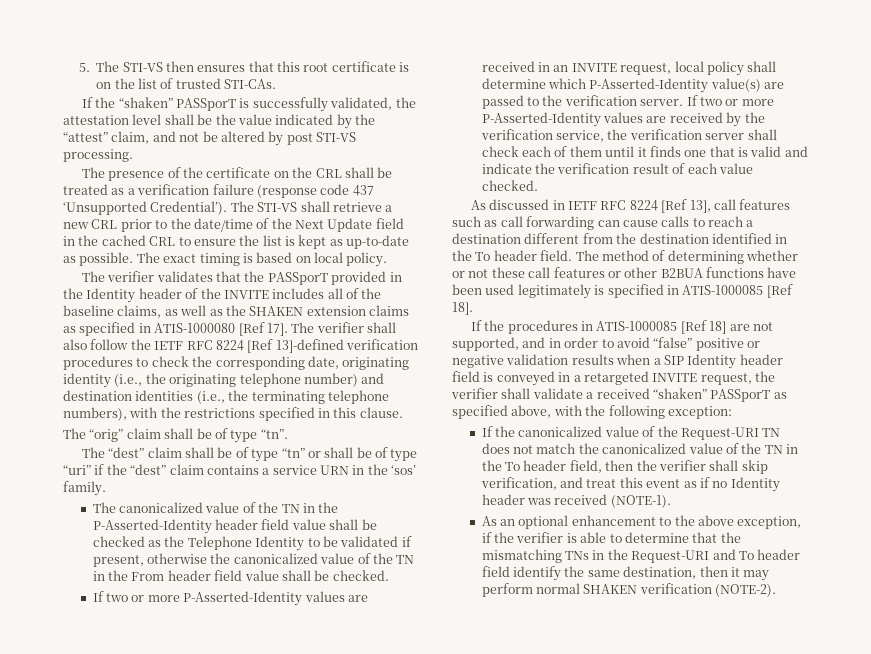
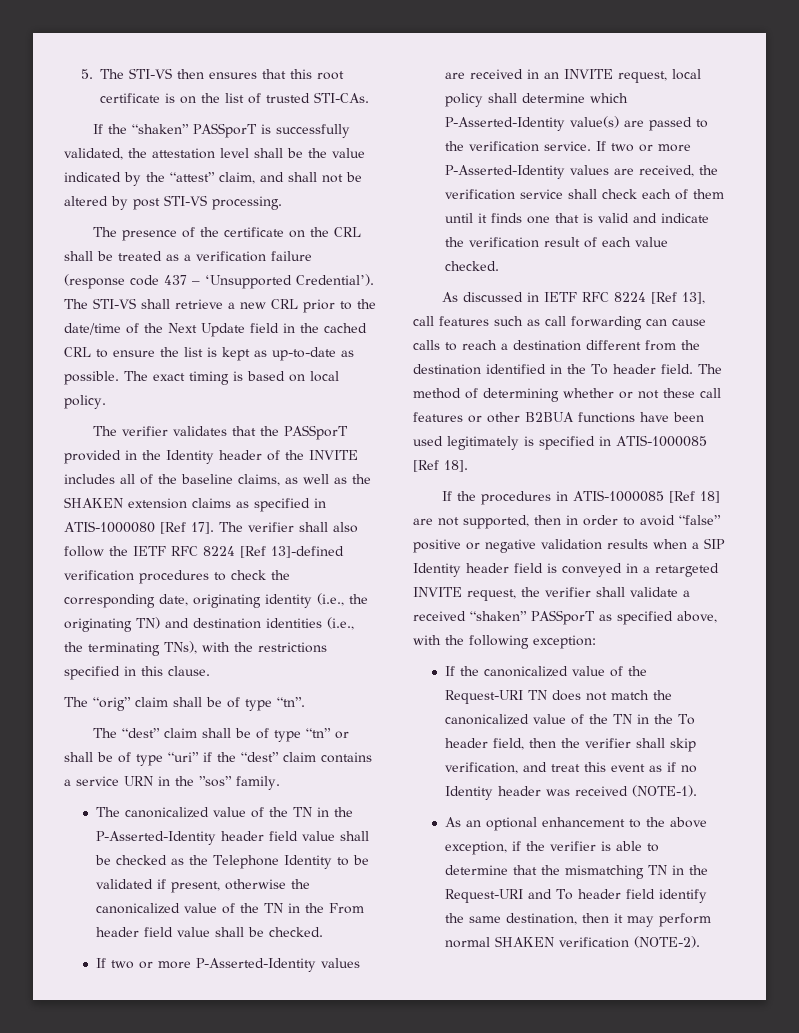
- If the “shaken” PASSporT is successfully validated, the attestation level shall be the value indicated by the “attest” claim, and not be altered by post STI-VS processing.
+ If the “shaken” PASSporT is successfully validated, the attestation level shall be the value indicated by the “attest” claim, and shall not be altered by post STI-VS processing.
- The presence of the certificate on the CRL shall be treated as a verification failure (response code 437 ‘Unsupported Credential’).
+ The presence of the certificate on the CRL shall be treated as a verification failure (response code 437 – ‘Unsupported Credential’).
- The verifier shall also follow the IETF RFC 8224 [Ref 13]-defined verification procedures to check the corresponding date, originating identity (i.e., the originating telephone number) and destination identities (i.e., the terminating telephone numbers), with the restrictions specified in this clause.
+ The verifier shall also follow the IETF RFC 8224 [Ref 13]-defined verification procedures to check the corresponding date, originating identity (i.e., the originating TN) and destination identities (i.e., the terminating TNs), with the restrictions specified in this clause.
- The “dest” claim shall be of type “tn” or shall be of type “uri” if the “dest” claim contains a service URN in the ‘sos’ family.
+ The “dest” claim shall be of type “tn” or shall be of type “uri” if the “dest” claim contains a service URN in the ”sos” family.
- If two or more P-Asserted-Identity values are received in an INVITE request, local policy shall determine which P-Asserted-Identity value(s) are passed to the verification server. If two or more P-Asserted-Identity values are received by the verification service, the verification server shall check each of them until it finds one that is valid and indicate the verification result of each value checked.
+ If two or more P-Asserted-Identity values are received in an INVITE request, local policy shall determine which P-Asserted-Identity value(s) are passed to the verification service. If two or more P-Asserted-Identity values are received, the verification service shall check each of them until it finds one that is valid and indicate the verification result of each value checked.
- If the procedures in ATIS-1000085 [Ref 18] are not supported, and in order to avoid “false” positive or negative validation results when a SIP Identity header field is conveyed in a retargeted INVITE request, the verifier shall validate a received “shaken” PASSporT as specified above, with the following exception:
+ If the procedures in ATIS-1000085 [Ref 18] are not supported, then in order to avoid “false” positive or negative validation results when a SIP Identity header field is conveyed in a retargeted INVITE request, the verifier shall validate a received “shaken” PASSporT as specified above, with the following exception:
- As an optional enhancement to the above exception, if the verifier is able to determine that the mismatching TNs in the Request-URI and To header field identify the same destination, then it may perform normal SHAKEN verification (NOTE-2).
+ As an optional enhancement to the above exception, if the verifier is able to determine that the mismatching TN in the Request-URI and To header field identify the same destination, then it may perform normal SHAKEN verification (NOTE-2).

